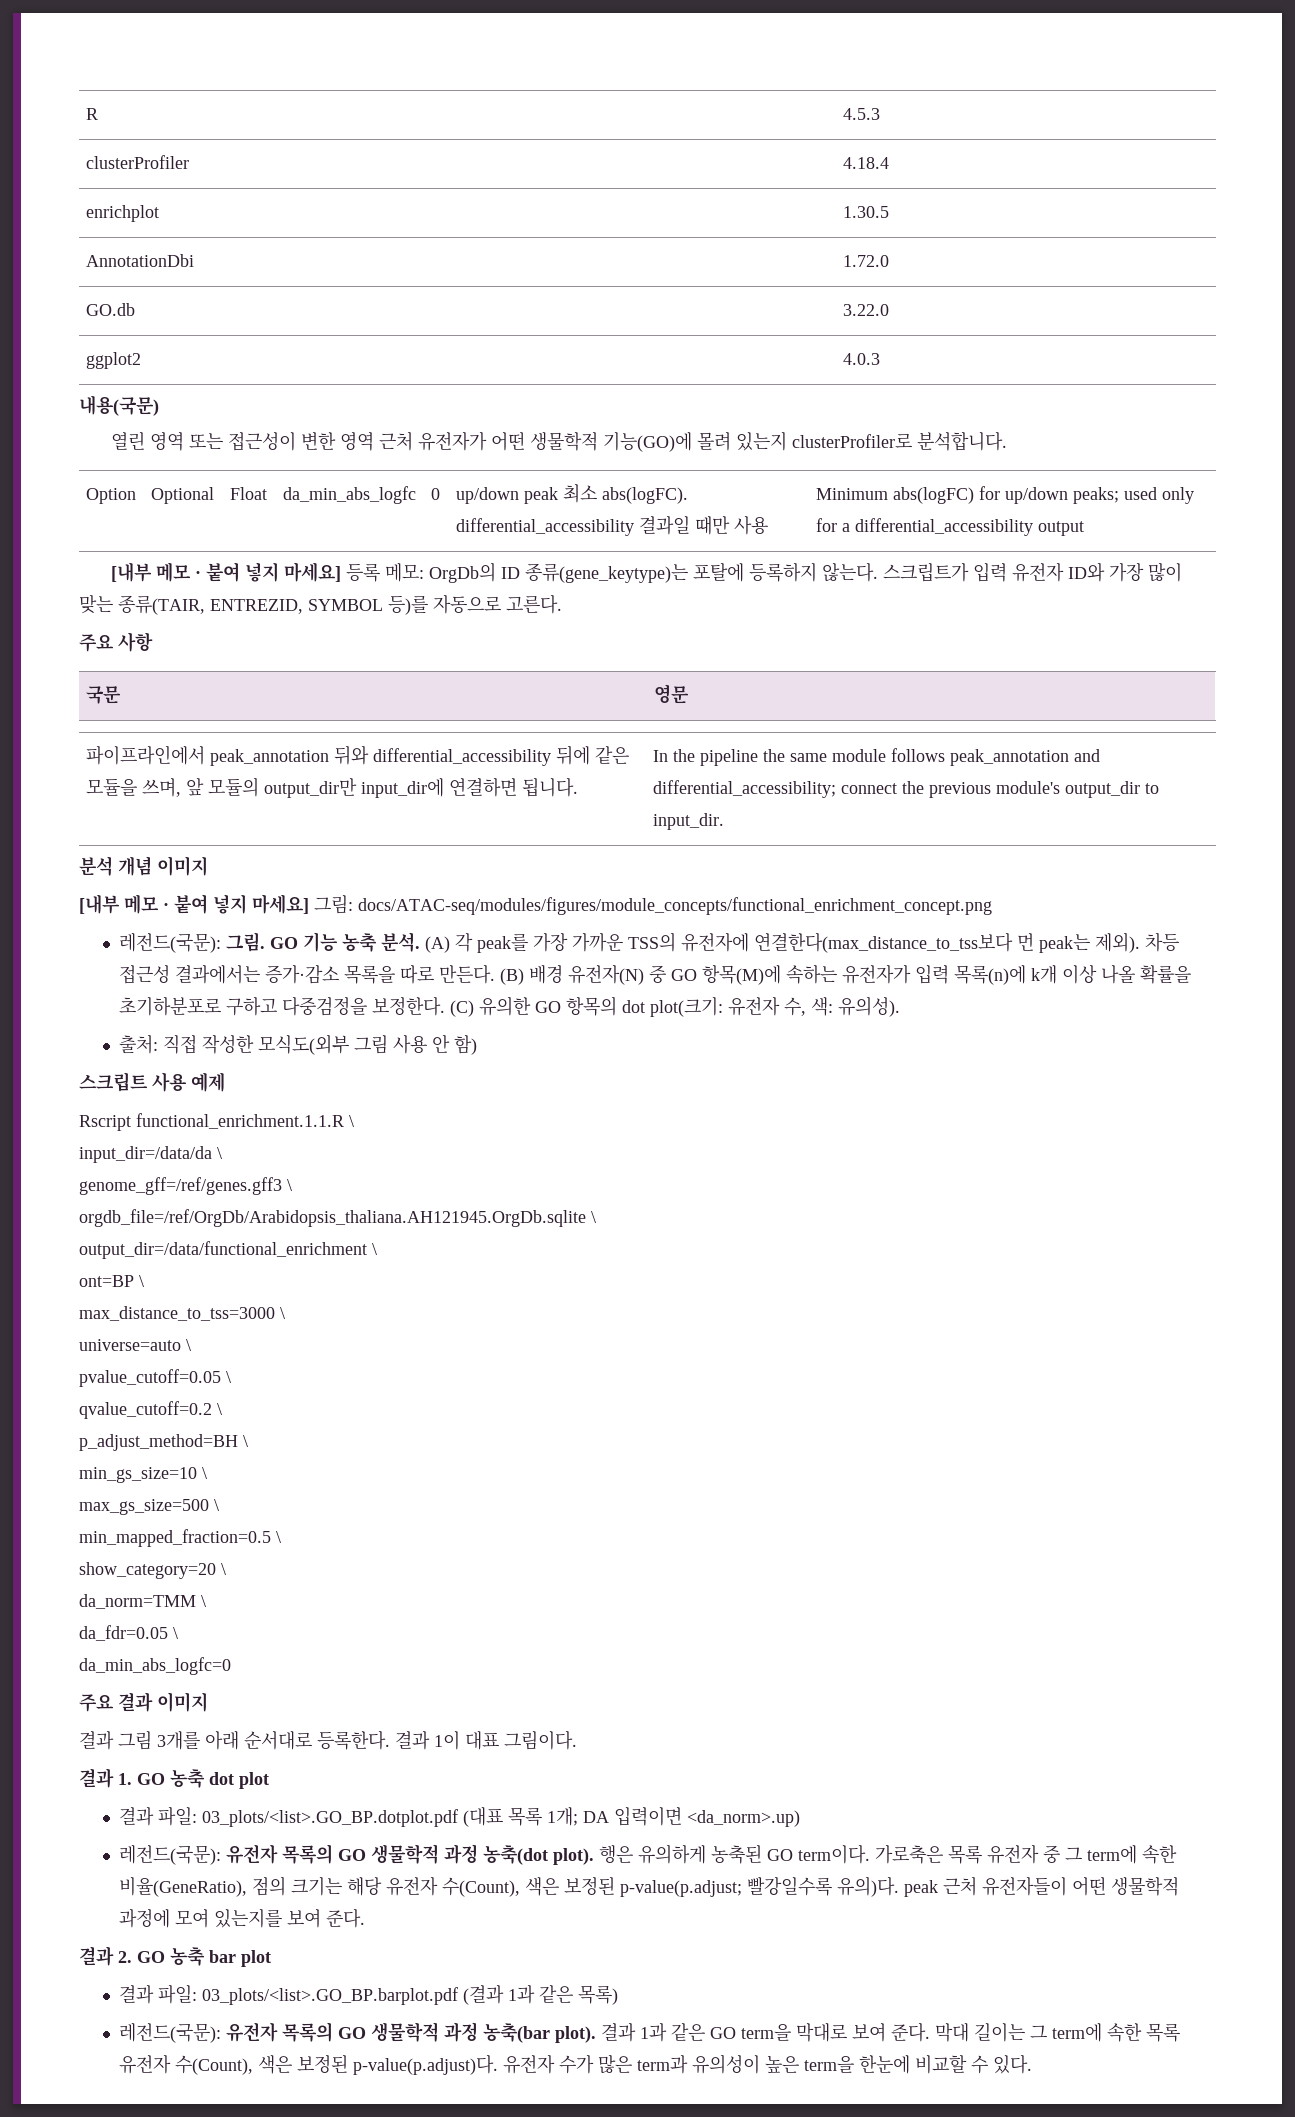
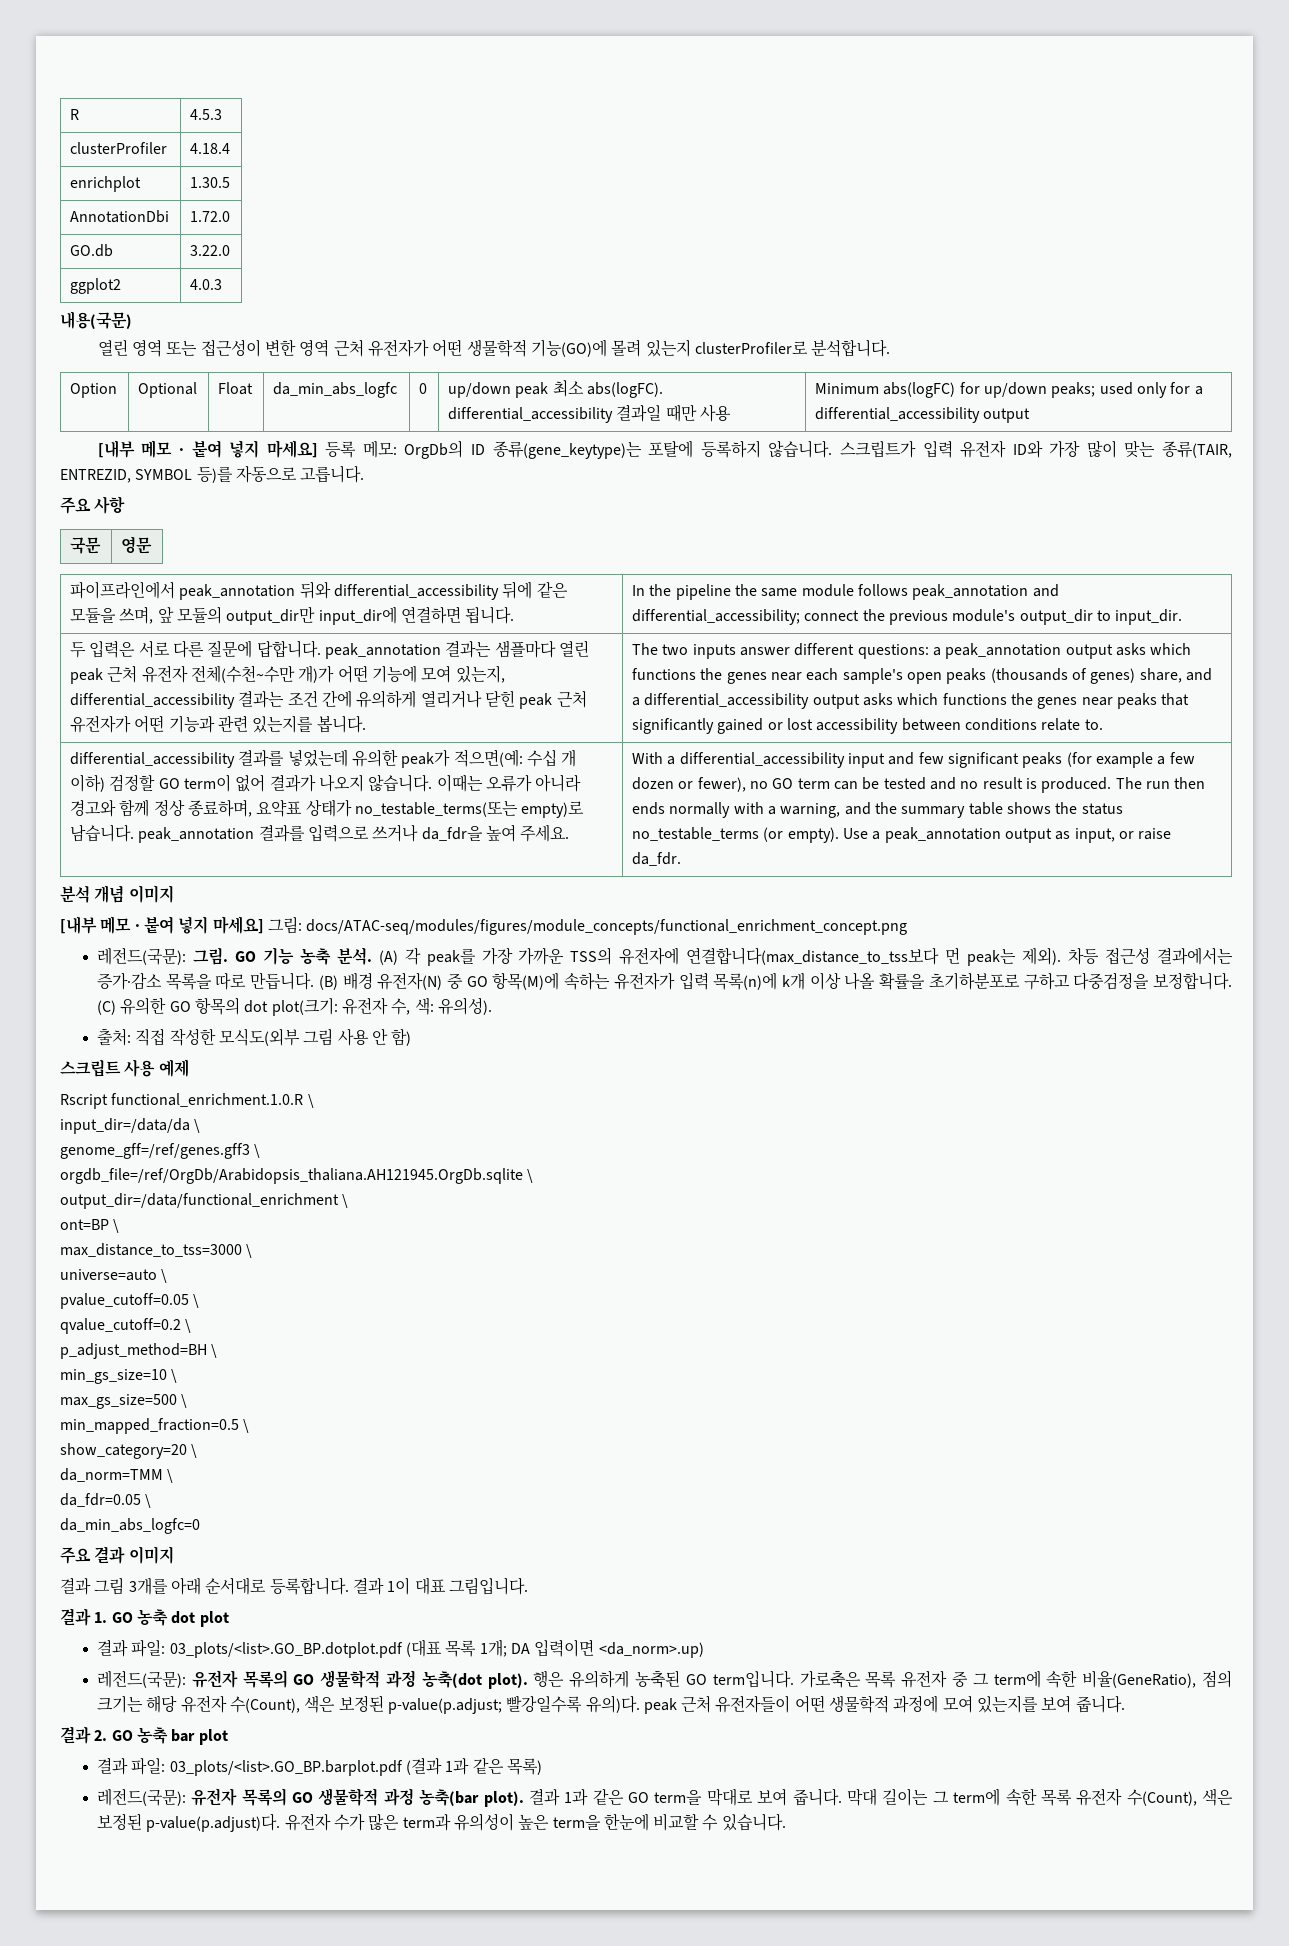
- [내부 메모 · 붙여 넣지 마세요] 등록 메모: OrgDb의 ID 종류(gene_keytype)는 포탈에 등록하지 않는다.
+ [내부 메모 · 붙여 넣지 마세요] 등록 메모: OrgDb의 ID 종류(gene_keytype)는 포탈에 등록하지 않습니다.
- 스크립트가 입력 유전자 ID와 가장 많이 맞는 종류(TAIR, ENTREZID, SYMBOL 등)를 자동으로 고른다.
+ 스크립트가 입력 유전자 ID와 가장 많이 맞는 종류(TAIR, ENTREZID, SYMBOL 등)를 자동으로 고릅니다.
+ 두 입력은 서로 다른 질문에 답합니다. peak_annotation 결과는 샘플마다 열린 peak 근처 유전자 전체(수천~수만 개)가 어떤 기능에 모여 있는지, differential_accessibility 결과는 조건 간에 유의하게 열리거나 닫힌 peak 근처 유전자가 어떤 기능과 관련 있는지를 봅니다. | The two inputs answer different questions: a peak_annotation output asks which functions the genes near each sample's open peaks (thousands of genes) share, and a differential_accessibility output asks which functions the genes near peaks that significantly gained or lost accessibility between conditions relate to.
+ differential_accessibility 결과를 넣었는데 유의한 peak가 적으면(예: 수십 개 이하) 검정할 GO term이 없어 결과가 나오지 않습니다. 이때는 오류가 아니라 경고와 함께 정상 종료하며, 요약표 상태가 no_testable_terms(또는 empty)로 남습니다. peak_annotation 결과를 입력으로 쓰거나 da_fdr을 높여 주세요. | With a differential_accessibility input and few significant peaks (for example a few dozen or fewer), no GO term can be tested and no result is produced. The run then ends normally with a warning, and the summary table shows the status no_testable_terms (or empty). Use a peak_annotation output as input, or raise da_fdr.
- (A) 각 peak를 가장 가까운 TSS의 유전자에 연결한다(max_distance_to_tss보다 먼 peak는 제외).
+ (A) 각 peak를 가장 가까운 TSS의 유전자에 연결합니다(max_distance_to_tss보다 먼 peak는 제외).
- 차등 접근성 결과에서는 증가·감소 목록을 따로 만든다.
+ 차등 접근성 결과에서는 증가·감소 목록을 따로 만듭니다.
- (B) 배경 유전자(N) 중 GO 항목(M)에 속하는 유전자가 입력 목록(n)에 k개 이상 나올 확률을 초기하분포로 구하고 다중검정을 보정한다.
+ (B) 배경 유전자(N) 중 GO 항목(M)에 속하는 유전자가 입력 목록(n)에 k개 이상 나올 확률을 초기하분포로 구하고 다중검정을 보정합니다.
- Rscript functional_enrichment.1.1.R \
+ Rscript functional_enrichment.1.0.R \
- 결과 그림 3개를 아래 순서대로 등록한다.
+ 결과 그림 3개를 아래 순서대로 등록합니다.
- 결과 1이 대표 그림이다.
+ 결과 1이 대표 그림입니다.
- 행은 유의하게 농축된 GO term이다.
+ 행은 유의하게 농축된 GO term입니다.
- 가로축은 목록 유전자 중 그 term에 속한 비율(GeneRatio), 점의 크기는 해당 유전자 수(Count), 색은 보정된 p-value(p.adjust; 빨강일수록 유의)다. peak 근처 유전자들이 어떤 생물학적 과정에 모여 있는지를 보여 준다.
+ 가로축은 목록 유전자 중 그 term에 속한 비율(GeneRatio), 점의 크기는 해당 유전자 수(Count), 색은 보정된 p-value(p.adjust; 빨강일수록 유의)다. peak 근처 유전자들이 어떤 생물학적 과정에 모여 있는지를 보여 줍니다.
- 결과 1과 같은 GO term을 막대로 보여 준다.
+ 결과 1과 같은 GO term을 막대로 보여 줍니다.
- 막대 길이는 그 term에 속한 목록 유전자 수(Count), 색은 보정된 p-value(p.adjust)다. 유전자 수가 많은 term과 유의성이 높은 term을 한눈에 비교할 수 있다.
+ 막대 길이는 그 term에 속한 목록 유전자 수(Count), 색은 보정된 p-value(p.adjust)다. 유전자 수가 많은 term과 유의성이 높은 term을 한눈에 비교할 수 있습니다.

